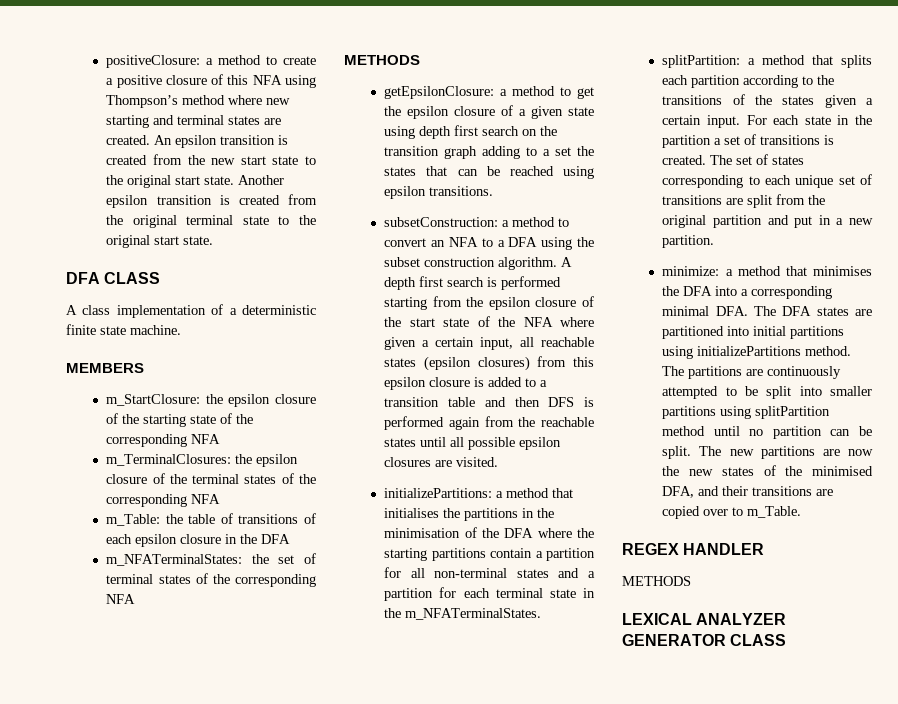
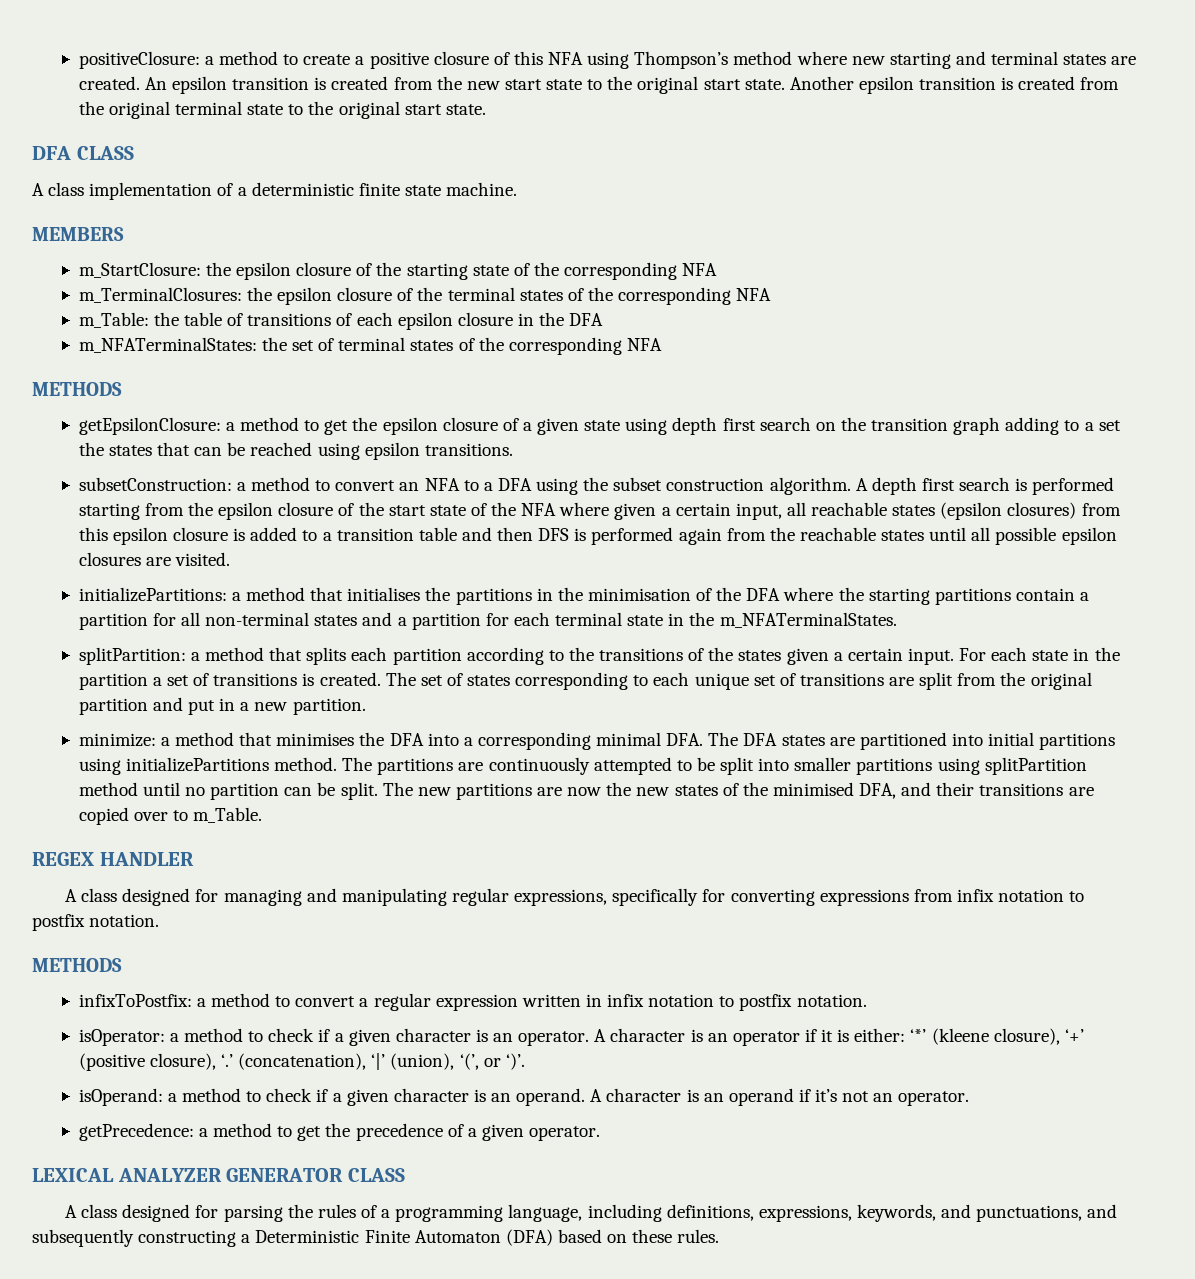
  REGEX HANDLER
+ A class designed for managing and manipulating regular expressions, specifically for converting expressions from infix notation to postfix notation.
  METHODS
+ infixToPostfix: a method to convert a regular expression written in infix notation to postfix notation.
+ isOperator: a method to check if a given character is an operator. A character is an operator if it is either: ‘*’ (kleene closure), ‘+’ (positive closure), ‘.’ (concatenation), ‘|’ (union), ‘(’, or ‘)’.
+ isOperand: a method to check if a given character is an operand. A character is an operand if it’s not an operator.
+ getPrecedence: a method to get the precedence of a given operator.
  LEXICAL ANALYZER GENERATOR CLASS
+ A class designed for parsing the rules of a programming language, including definitions, expressions, keywords, and punctuations, and subsequently constructing a Deterministic Finite Automaton (DFA) based on these rules.

